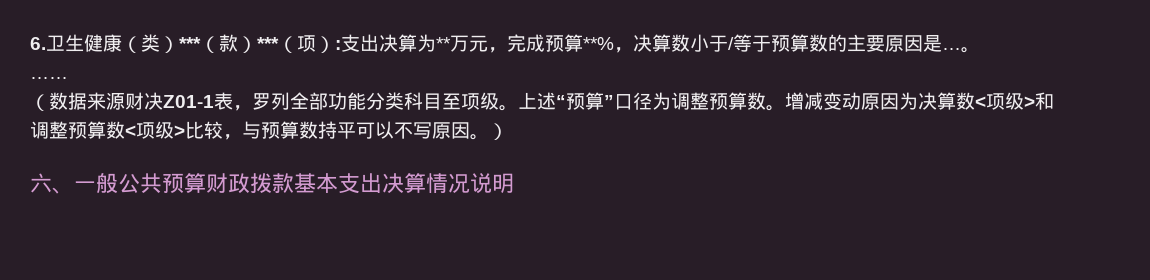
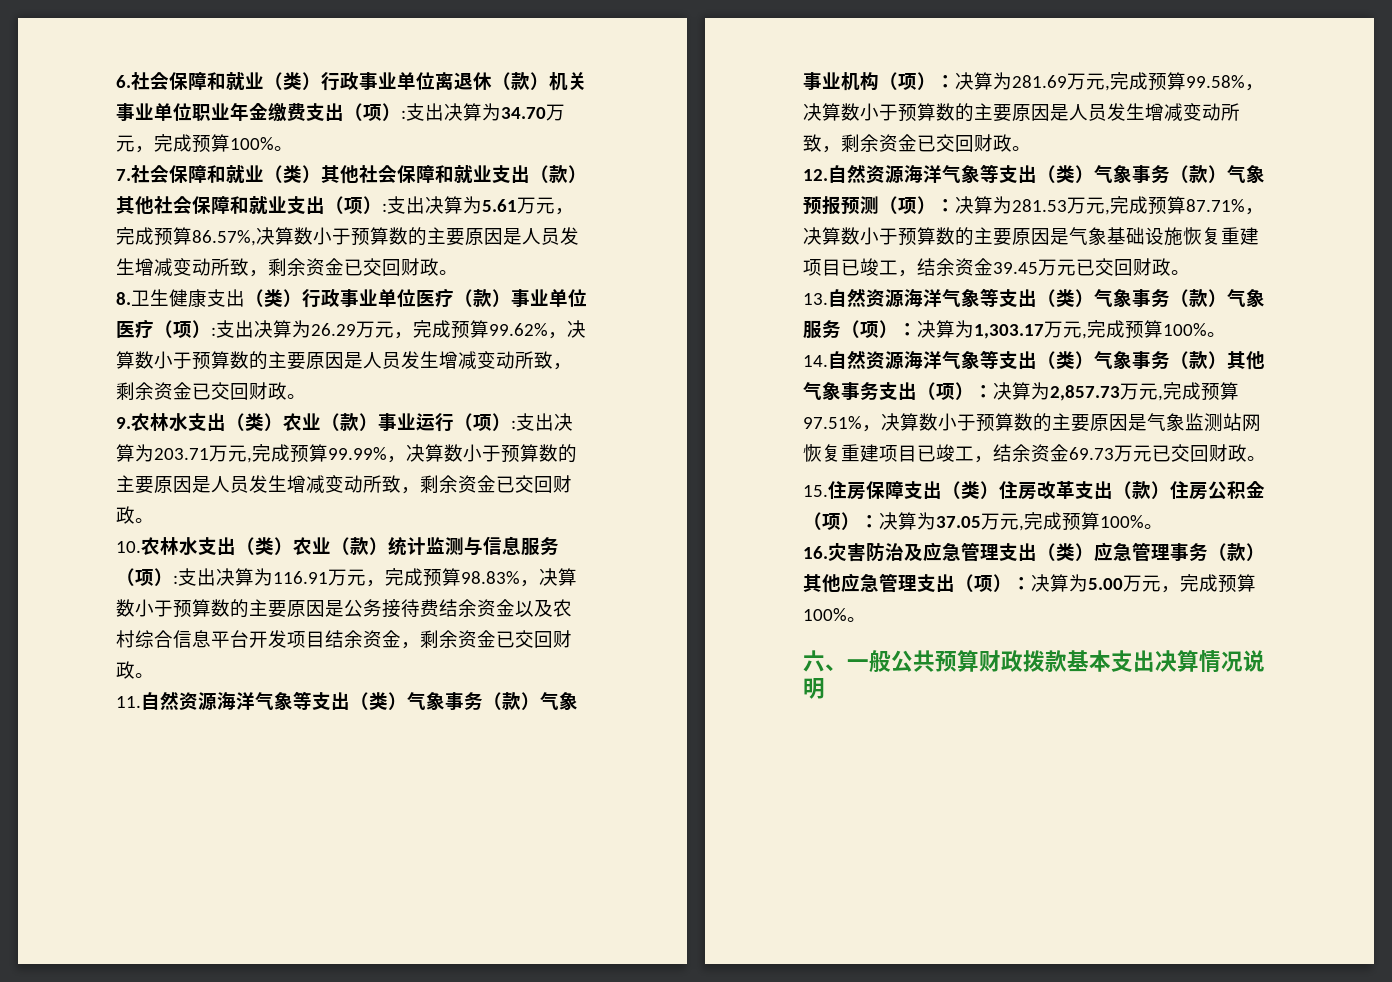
- 6.卫生健康（类）***（款）***（项）:支出决算为**万元，完成预算**%，决算数小于/等于预算数的主要原因是…。
- ……
- （数据来源财决Z01-1表，罗列全部功能分类科目至项级。上述“预算”口径为调整预算数。增减变动原因为决算数<项级>和调整预算数<项级>比较，与预算数持平可以不写原因。）
+ 6.社会保障和就业（类）行政事业单位离退休（款）机关事业单位职业年金缴费支出（项）:支出决算为34.70万元，完成预算100%。
+ 7.社会保障和就业（类）其他社会保障和就业支出（款）其他社会保障和就业支出（项）:支出决算为5.61万元，完成预算86.57%,决算数小于预算数的主要原因是人员发生增减变动所致，剩余资金已交回财政。
+ 8.卫生健康支出（类）行政事业单位医疗（款）事业单位医疗（项）:支出决算为26.29万元，完成预算99.62%，决算数小于预算数的主要原因是人员发生增减变动所致，剩余资金已交回财政。
+ 9.农林水支出（类）农业（款）事业运行（项）:支出决算为203.71万元,完成预算99.99%，决算数小于预算数的主要原因是人员发生增减变动所致，剩余资金已交回财政。
+ 10.农林水支出（类）农业（款）统计监测与信息服务（项）:支出决算为116.91万元，完成预算98.83%，决算数小于预算数的主要原因是公务接待费结余资金以及农村综合信息平台开发项目结余资金，剩余资金已交回财政。
+ 11.自然资源海洋气象等支出（类）气象事务（款）气象事业机构（项）：决算为281.69万元,完成预算99.58%，决算数小于预算数的主要原因是人员发生增减变动所致，剩余资金已交回财政。
+ 12.自然资源海洋气象等支出（类）气象事务（款）气象预报预测（项）：决算为281.53万元,完成预算87.71%，决算数小于预算数的主要原因是气象基础设施恢复重建项目已竣工，结余资金39.45万元已交回财政。
+ 13.自然资源海洋气象等支出（类）气象事务（款）气象服务（项）：决算为1,303.17万元,完成预算100%。
+ 14.自然资源海洋气象等支出（类）气象事务（款）其他气象事务支出（项）：决算为2,857.73万元,完成预算97.51%，决算数小于预算数的主要原因是气象监测站网恢复重建项目已竣工，结余资金69.73万元已交回财政。
+ 15.住房保障支出（类）住房改革支出（款）住房公积金（项）：决算为37.05万元,完成预算100%。
+ 16.灾害防治及应急管理支出（类）应急管理事务（款）其他应急管理支出（项）：决算为5.00万元，完成预算100%。

